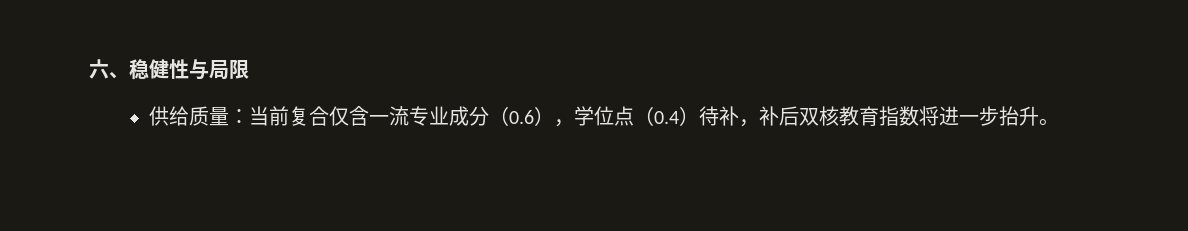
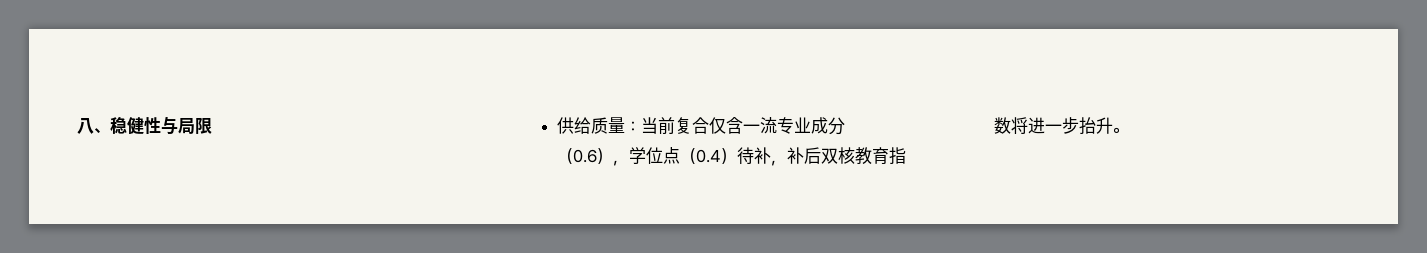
- 六、稳健性与局限
+ 八、稳健性与局限

